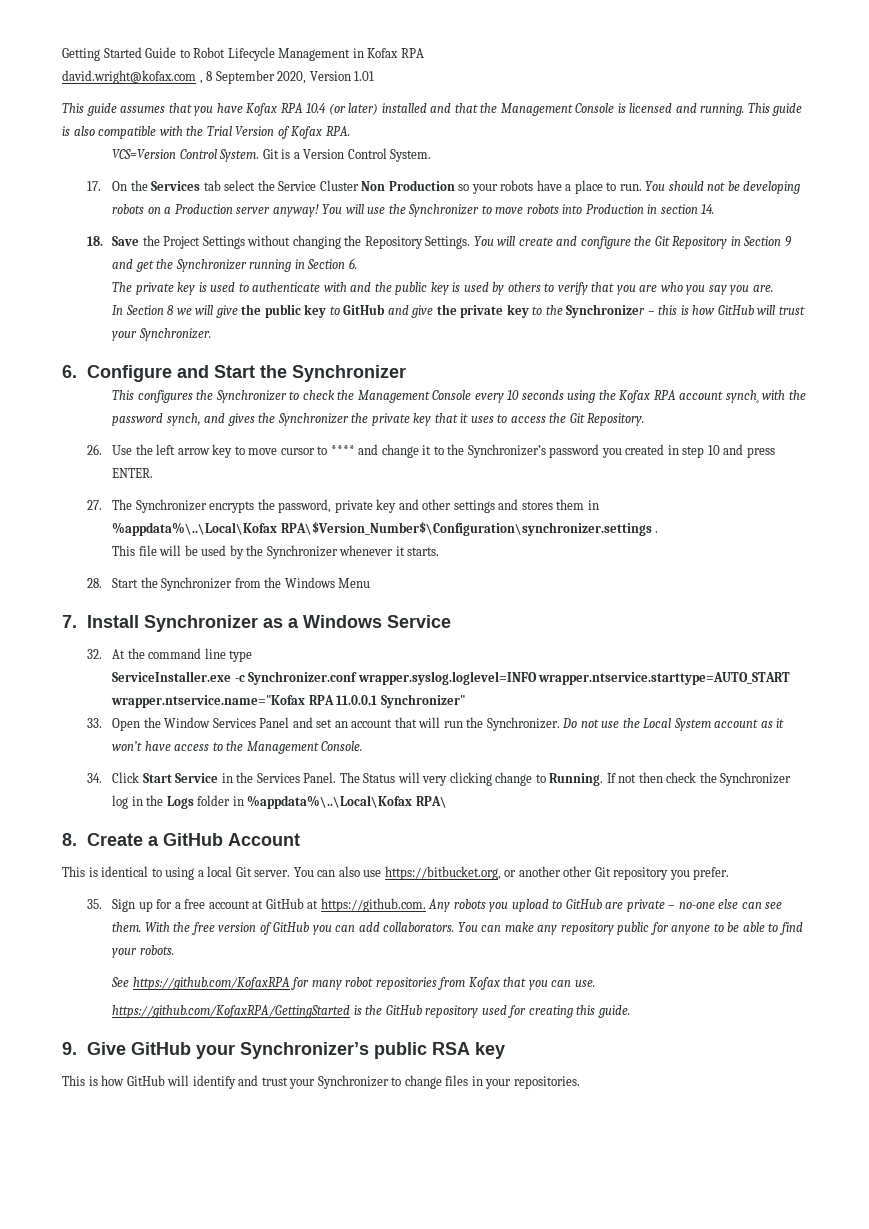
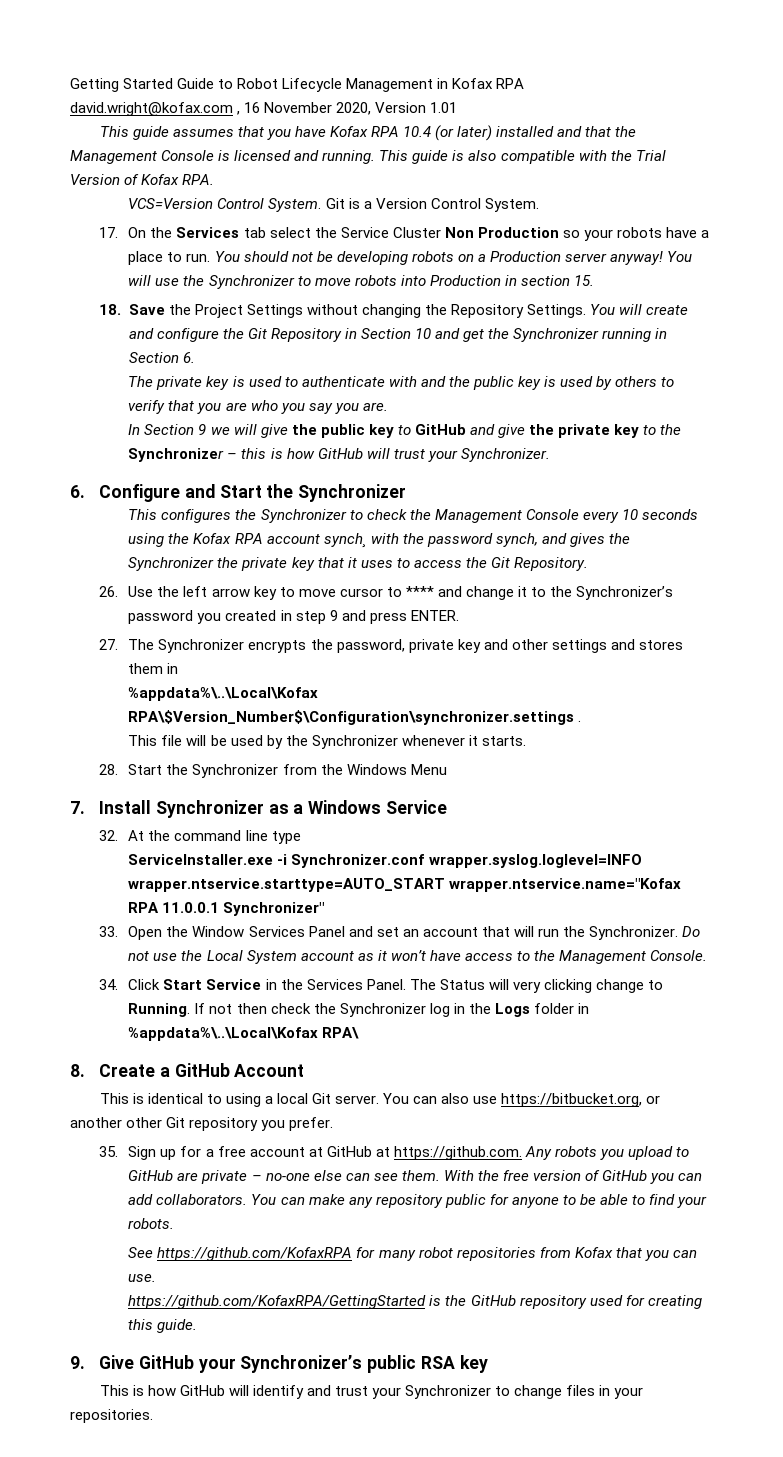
- david.wright@kofax.com , 8 September 2020, Version 1.01
+ david.wright@kofax.com , 16 November 2020, Version 1.01
- You will use the Synchronizer to move robots into Production in section 14.
+ You will use the Synchronizer to move robots into Production in section 15.
- You will create and configure the Git Repository in Section 9 and get the Synchronizer running in Section 6.
+ You will create and configure the Git Repository in Section 10 and get the Synchronizer running in Section 6.
- In Section 8 we will give the public key to GitHub and give the private key to the Synchronizer – this is how GitHub will trust your Synchronizer.
+ In Section 9 we will give the public key to GitHub and give the private key to the Synchronizer – this is how GitHub will trust your Synchronizer.
- 26. Use the left arrow key to move cursor to **** and change it to the Synchronizer’s password you created in step 10 and press ENTER.
+ 26. Use the left arrow key to move cursor to **** and change it to the Synchronizer’s password you created in step 9 and press ENTER.
- ServiceInstaller.exe -c Synchronizer.conf wrapper.syslog.loglevel=INFO wrapper.ntservice.starttype=AUTO_START wrapper.ntservice.name="Kofax RPA 11.0.0.1 Synchronizer"
+ ServiceInstaller.exe -i Synchronizer.conf wrapper.syslog.loglevel=INFO wrapper.ntservice.starttype=AUTO_START wrapper.ntservice.name="Kofax RPA 11.0.0.1 Synchronizer"

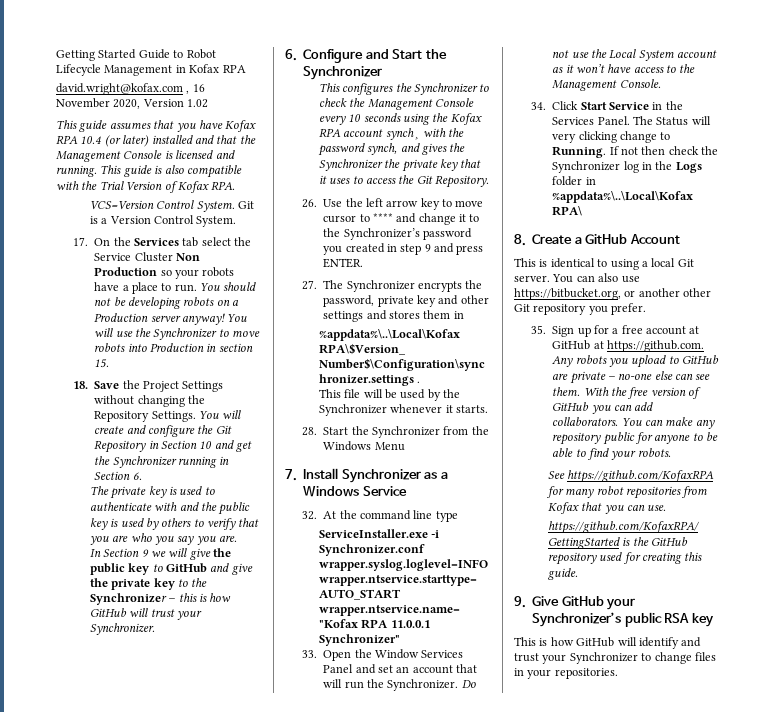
- david.wright@kofax.com , 16 November 2020, Version 1.01
+ david.wright@kofax.com , 16 November 2020, Version 1.02

